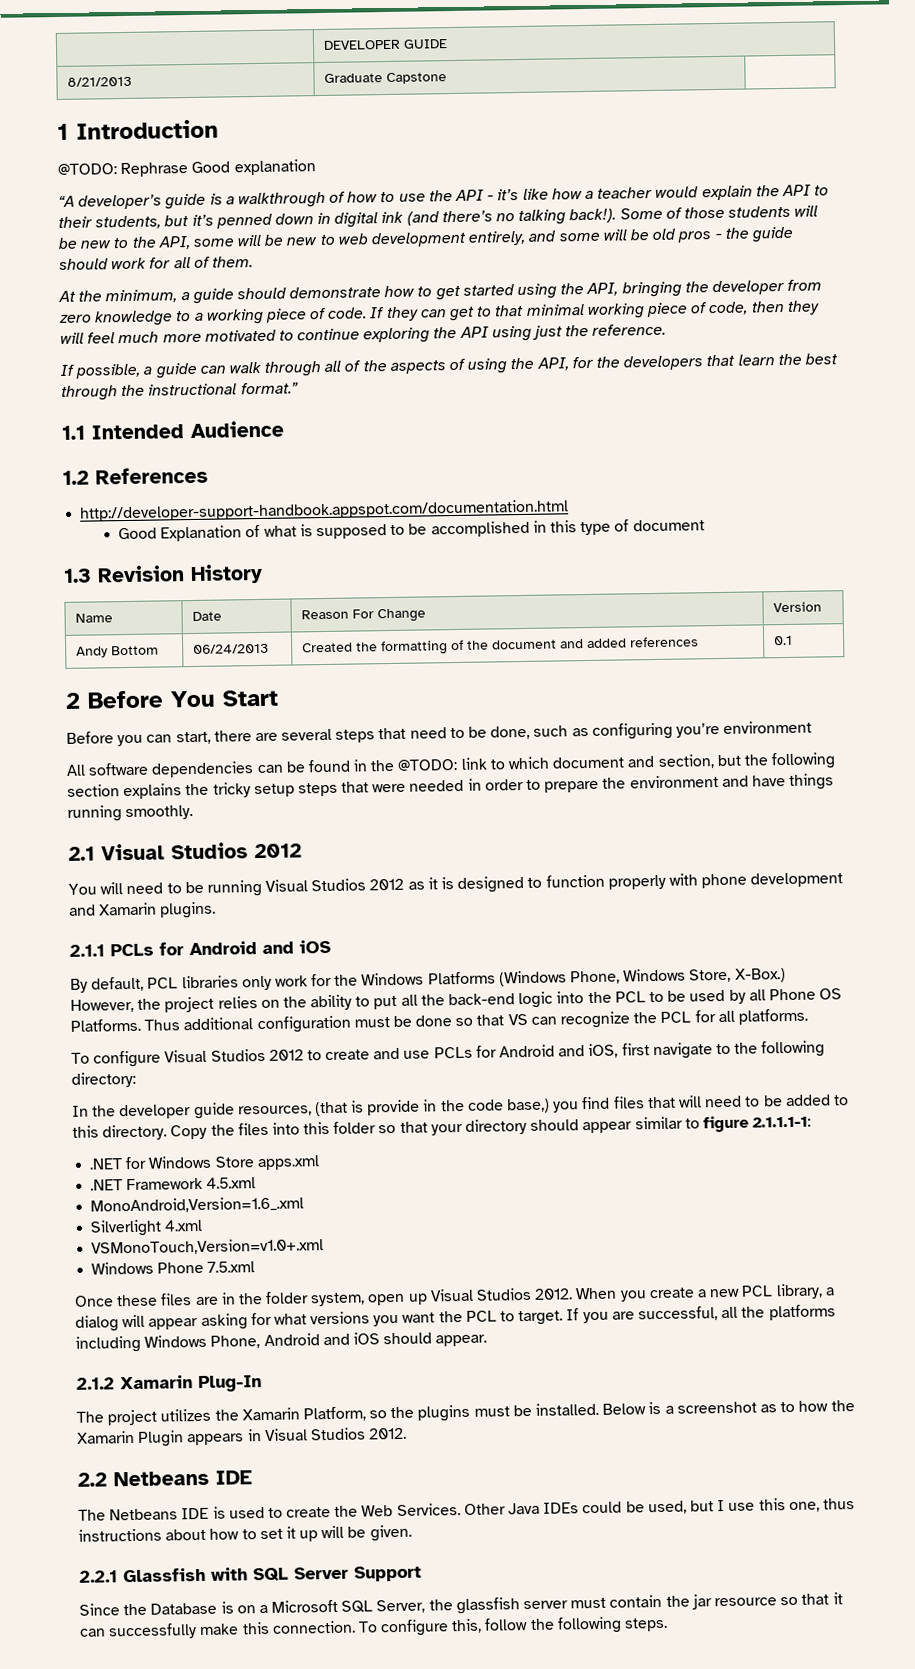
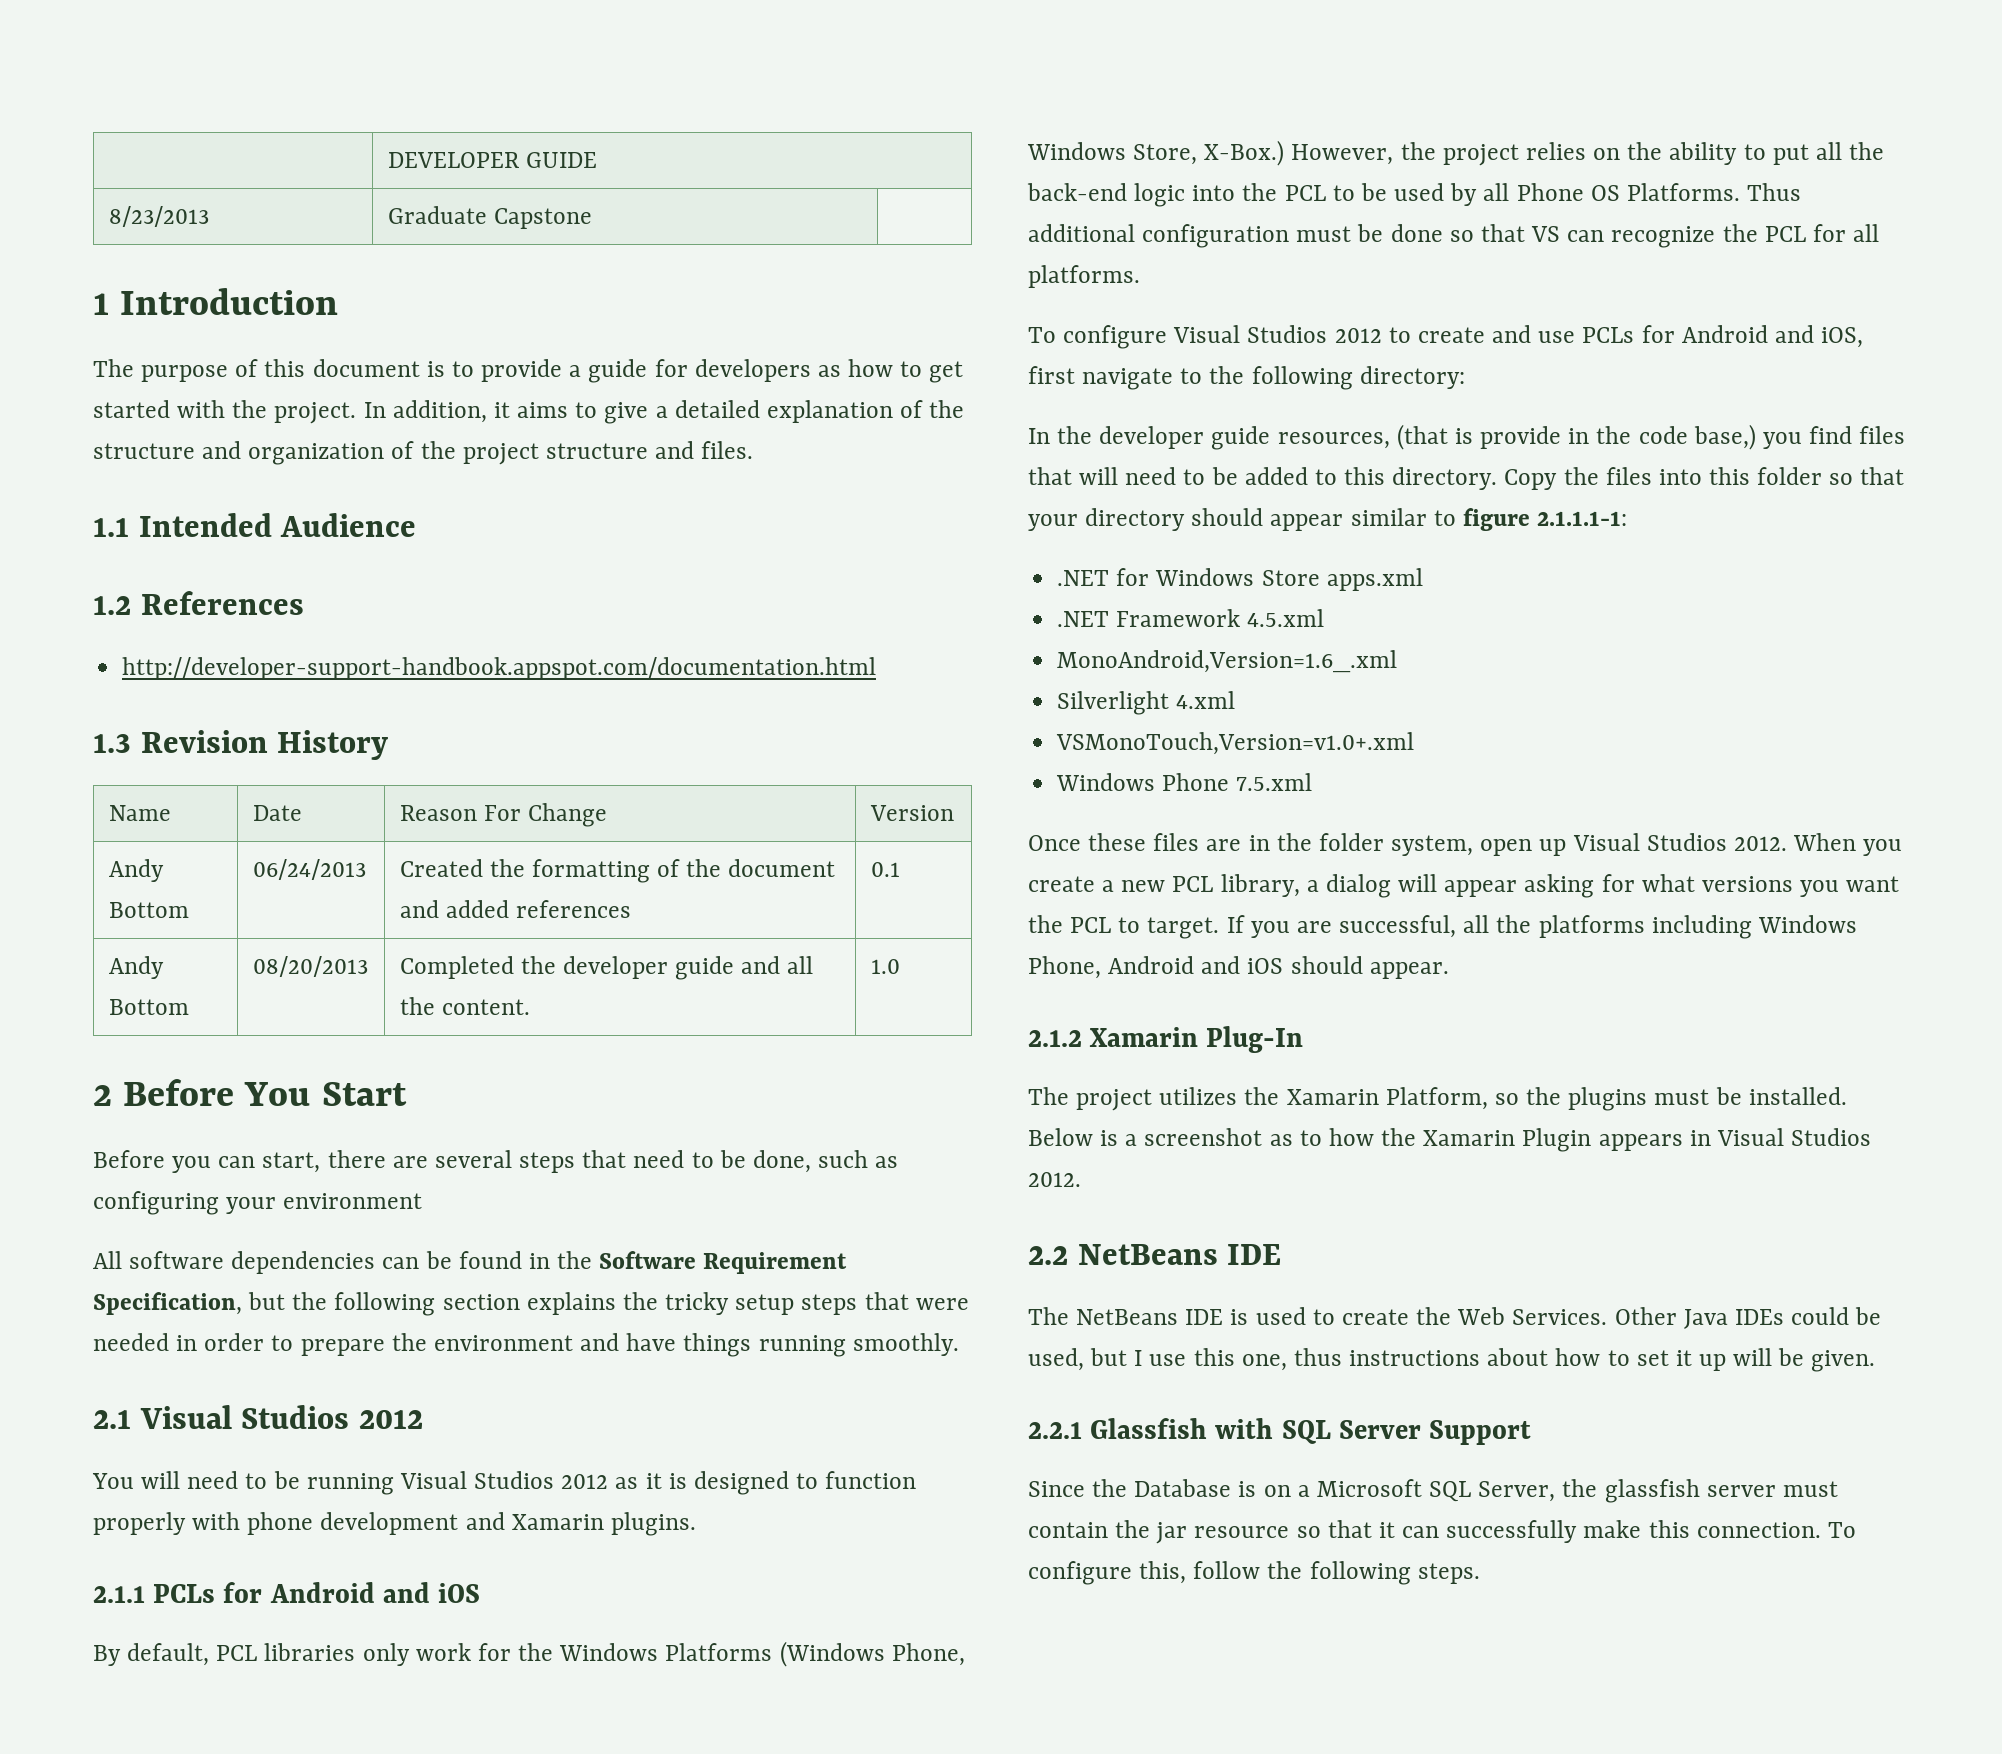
- 8/21/2013 | Graduate Capstone |
+ 8/23/2013 | Graduate Capstone |
- @TODO: Rephrase Good explanation
- “A developer’s guide is a walkthrough of how to use the API - it’s like how a teacher would explain the API to their students, but it’s penned down in digital ink (and there’s no talking back!). Some of those students will be new to the API, some will be new to web development entirely, and some will be old pros - the guide should work for all of them.
- At the minimum, a guide should demonstrate how to get started using the API, bringing the developer from zero knowledge to a working piece of code. If they can get to that minimal working piece of code, then they will feel much more motivated to continue exploring the API using just the reference.
- If possible, a guide can walk through all of the aspects of using the API, for the developers that learn the best through the instructional format.”
+ The purpose of this document is to provide a guide for developers as how to get started with the project. In addition, it aims to give a detailed explanation of the structure and organization of the project structure and files.
- Good Explanation of what is supposed to be accomplished in this type of document
+ Andy Bottom | 08/20/2013 | Completed the developer guide and all the content. | 1.0
- Before you can start, there are several steps that need to be done, such as configuring you’re environment
+ Before you can start, there are several steps that need to be done, such as configuring your environment
- All software dependencies can be found in the @TODO: link to which document and section, but the following section explains the tricky setup steps that were needed in order to prepare the environment and have things running smoothly.
+ All software dependencies can be found in the Software Requirement Specification, but the following section explains the tricky setup steps that were needed in order to prepare the environment and have things running smoothly.
- 2.2 Netbeans IDE
+ 2.2 NetBeans IDE
- The Netbeans IDE is used to create the Web Services.
+ The NetBeans IDE is used to create the Web Services.

